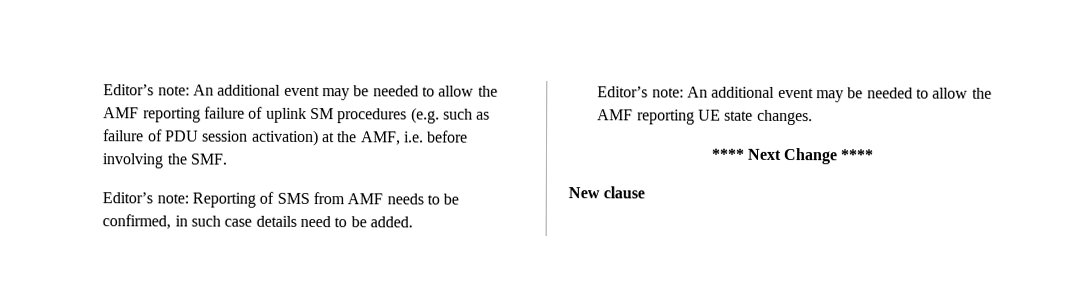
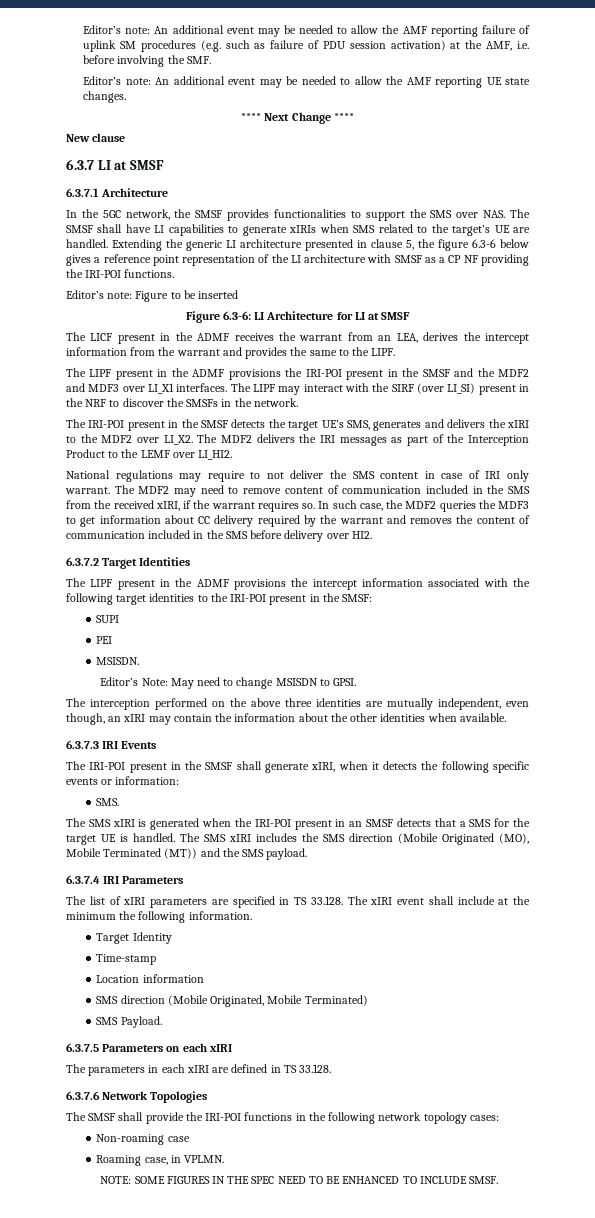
- Editor’s note: Reporting of SMS from AMF needs to be confirmed, in such case details need to be added.
+ 6.3.7 LI at SMSF
+ 6.3.7.1 Architecture
+ In the 5GC network, the SMSF provides functionalities to support the SMS over NAS. The SMSF shall have LI capabilities to generate xIRIs when SMS related to the target’s UE are handled. Extending the generic LI architecture presented in clause 5, the figure 6.3-6 below gives a reference point representation of the LI architecture with SMSF as a CP NF providing the IRI-POI functions.
+ Editor’s note: Figure to be inserted
+ Figure 6.3-6: LI Architecture for LI at SMSF
+ The LICF present in the ADMF receives the warrant from an LEA, derives the intercept information from the warrant and provides the same to the LIPF.
+ The LIPF present in the ADMF provisions the IRI-POI present in the SMSF and the MDF2 and MDF3 over LI_X1 interfaces. The LIPF may interact with the SIRF (over LI_SI) present in the NRF to discover the SMSFs in the network.
+ The IRI-POI present in the SMSF detects the target UE’s SMS, generates and delivers the xIRI to the MDF2 over LI_X2. The MDF2 delivers the IRI messages as part of the Interception Product to the LEMF over LI_HI2.
+ National regulations may require to not deliver the SMS content in case of IRI only warrant. The MDF2 may need to remove content of communication included in the SMS from the received xIRI, if the warrant requires so. In such case, the MDF2 queries the MDF3 to get information about CC delivery required by the warrant and removes the content of communication included in the SMS before delivery over HI2.
+ 6.3.7.2 Target Identities
+ The LIPF present in the ADMF provisions the intercept information associated with the following target identities to the IRI-POI present in the SMSF:
+ SUPI
+ PEI
+ MSISDN.
+ Editor’s Note: May need to change MSISDN to GPSI.
+ The interception performed on the above three identities are mutually independent, even though, an xIRI may contain the information about the other identities when available.
+ 6.3.7.3 IRI Events
+ The IRI-POI present in the SMSF shall generate xIRI, when it detects the following specific events or information:
+ SMS.
+ The SMS xIRI is generated when the IRI-POI present in an SMSF detects that a SMS for the target UE is handled. The SMS xIRI includes the SMS direction (Mobile Originated (MO), Mobile Terminated (MT)) and the SMS payload.
+ 6.3.7.4 IRI Parameters
+ The list of xIRI parameters are specified in TS 33.128. The xIRI event shall include at the minimum the following information.
+ Target Identity
+ Time-stamp
+ Location information
+ SMS direction (Mobile Originated, Mobile Terminated)
+ SMS Payload.
+ 6.3.7.5 Parameters on each xIRI
+ The parameters in each xIRI are defined in TS 33.128.
+ 6.3.7.6 Network Topologies
+ The SMSF shall provide the IRI-POI functions in the following network topology cases:
+ Non-roaming case
+ Roaming case, in VPLMN.
+ NOTE: SOME FIGURES IN THE SPEC NEED TO BE ENHANCED TO INCLUDE SMSF.

